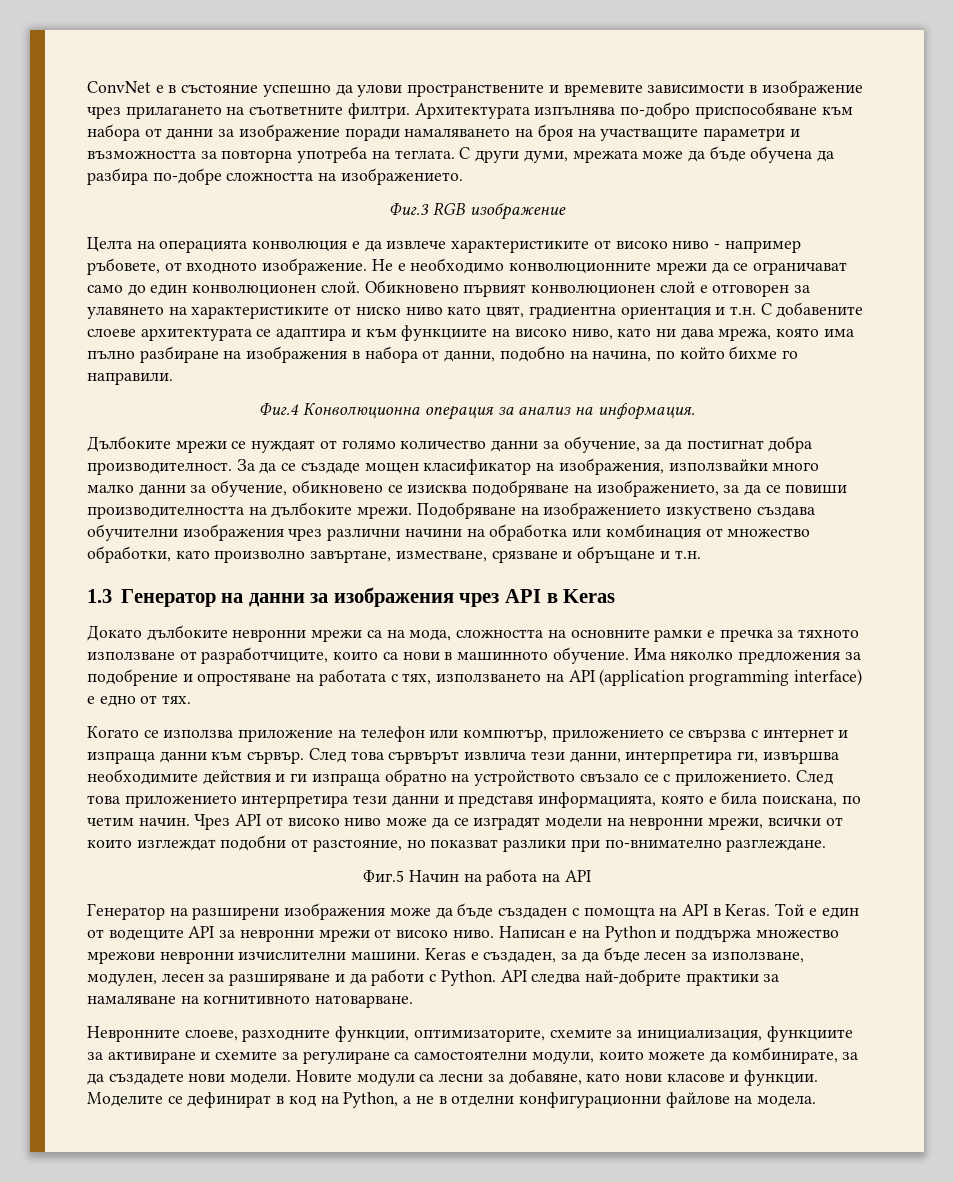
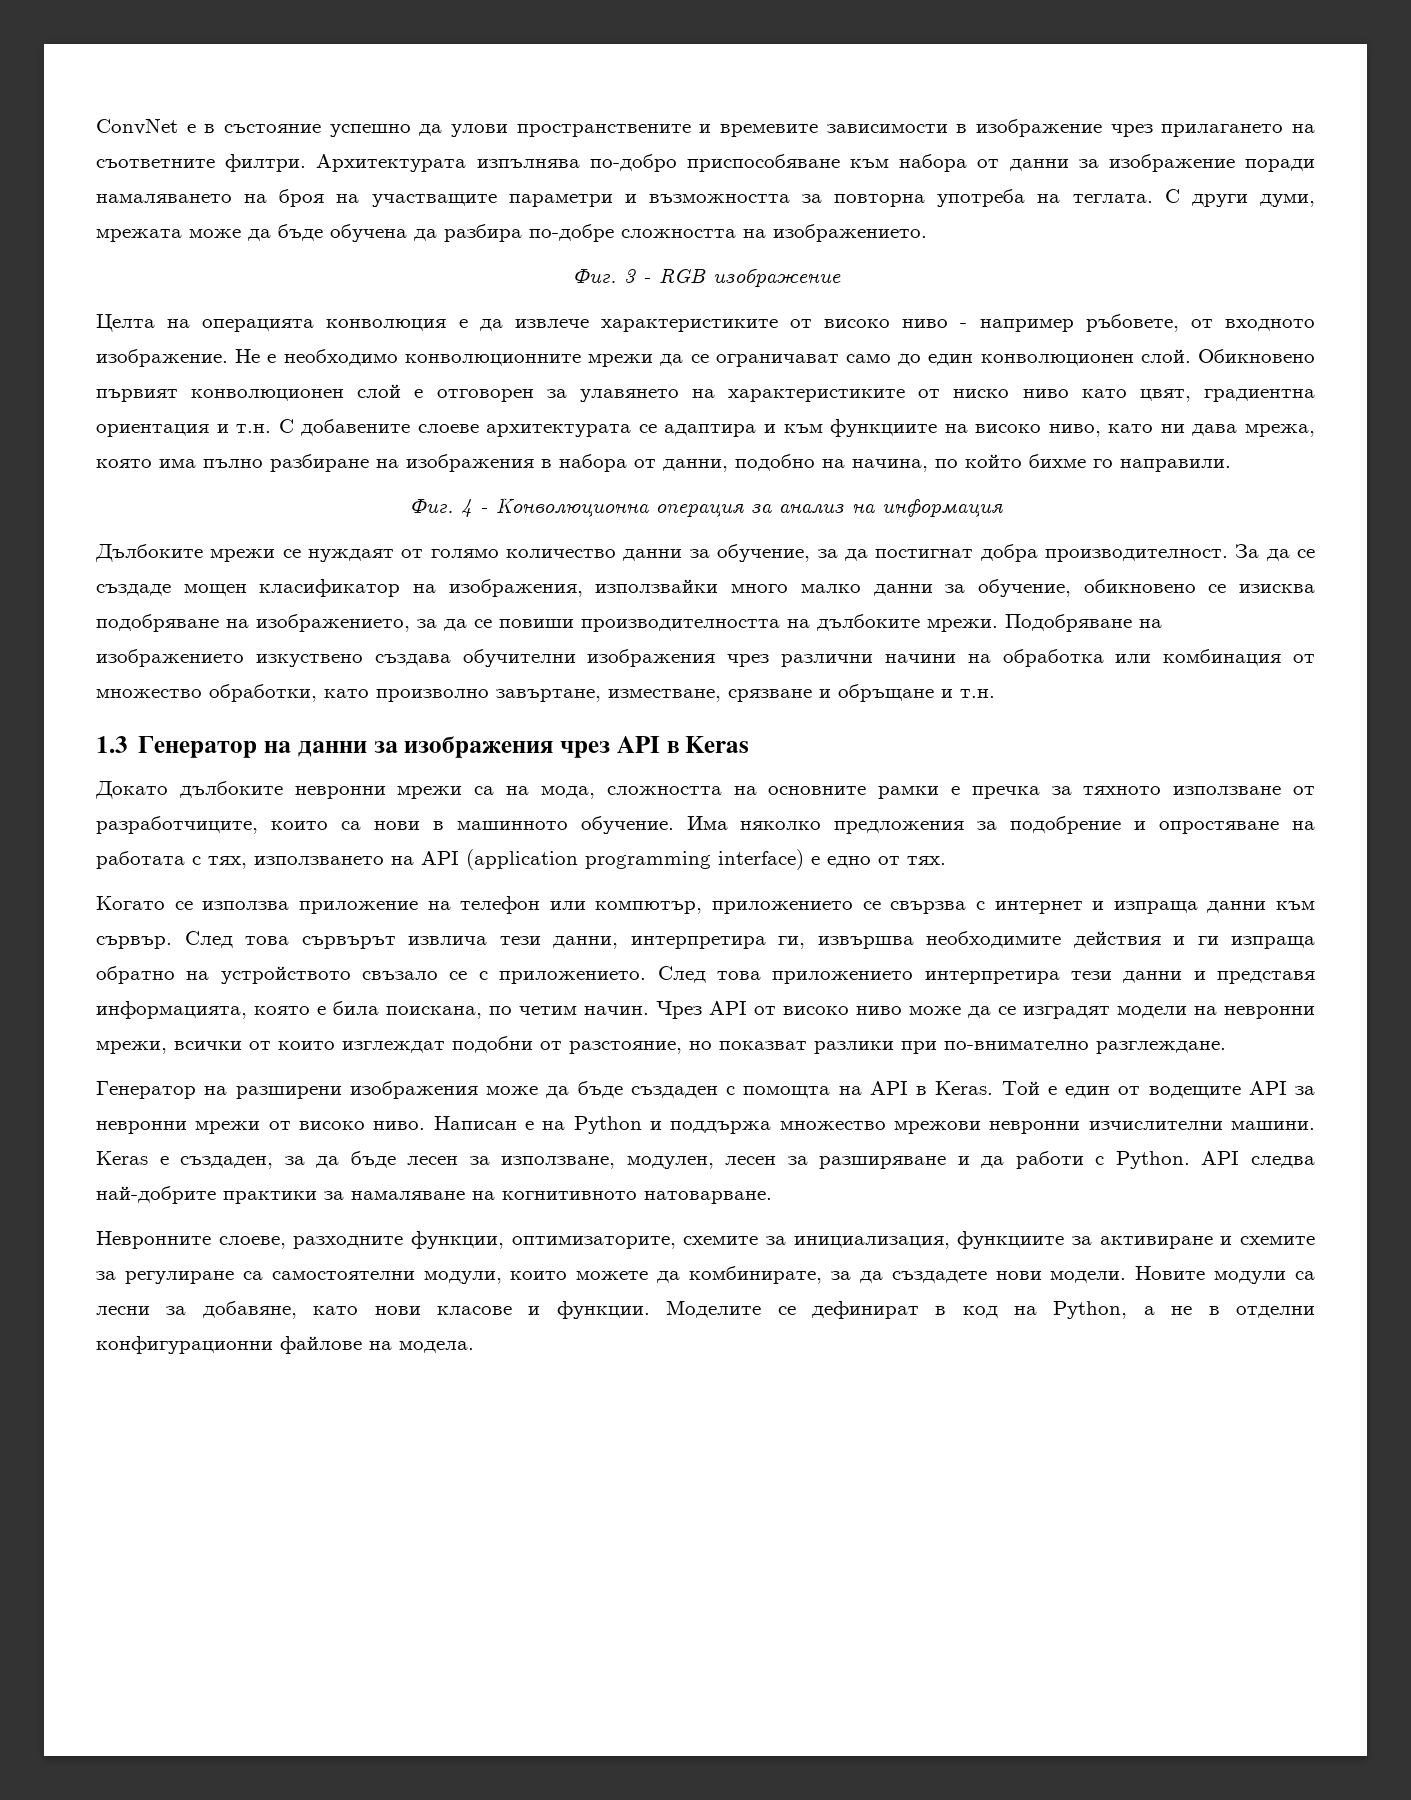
- Фиг.3 RGB изображение
+ Фиг. 3 - RGB изображение
- Фиг.4 Конволюционна операция за анализ на информация.
+ Фиг. 4 - Конволюционна операция за анализ на информация
- Фиг.5 Начин на работа на API

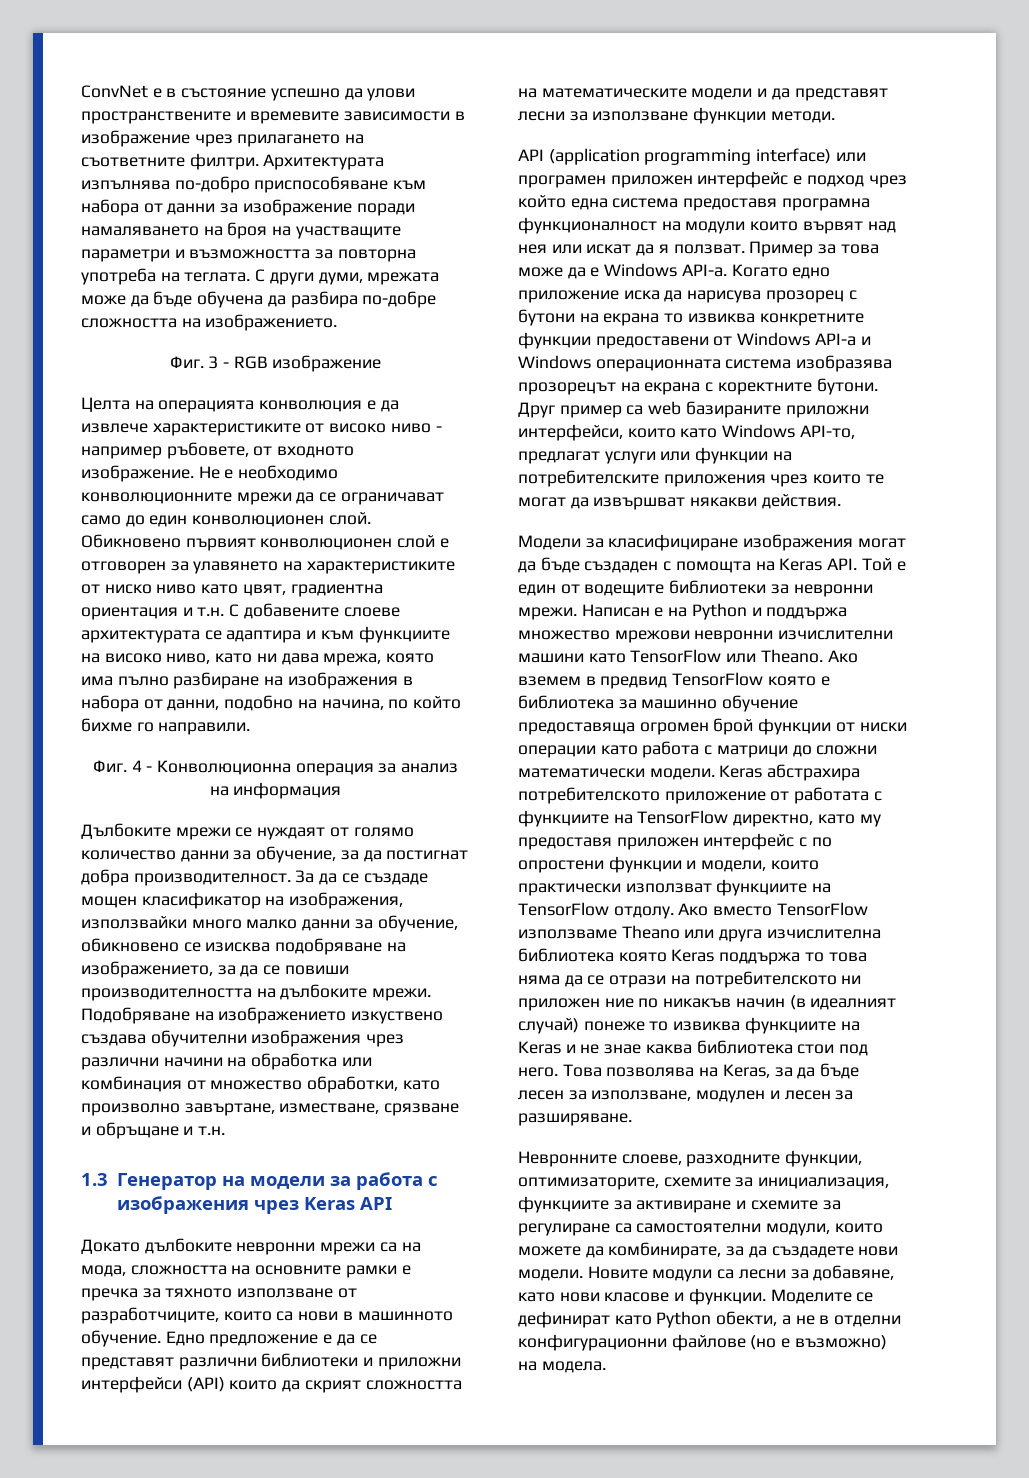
- 1.3 Генератор на данни за изображения чрез API в Keras
+ 1.3 Генератор на модели за работа с изображения чрез Keras API
- Има няколко предложения за подобрение и опростяване на работата с тях, използването на API (application programming interface) е едно от тях.
- Когато се използва приложение на телефон или компютър, приложението се свързва с интернет и изпраща данни към сървър. След това сървърът извлича тези данни, интерпретира ги, извършва необходимите действия и ги изпраща обратно на устройството свъзало се с приложението. След това приложението интерпретира тези данни и представя информацията, която е била поискана, по четим начин. Чрез API от високо ниво може да се изградят модели на невронни мрежи, всички от които изглеждат подобни от разстояние, но показват разлики при по-внимателно разглеждане.
- Генератор на разширени изображения може да бъде създаден с помощта на API в Keras. Той е един от водещите API за невронни мрежи от високо ниво.
+ Едно предложение е да се представят различни библиотеки и приложни интерфейси (API) които да скрият сложността на математическите модели и да представят лесни за използване функции методи.
+ API (application programming interface) или програмен приложен интерфейс е подход чрез който една система предоставя програмна функционалност на модули които вървят над нея или искат да я ползват. Пример за това може да е Windows API-а. Когато едно приложение иска да нарисува прозорец с бутони на екрана то извиква конкретните функции предоставени от Windows API-а и Windows операционната система изобразява прозорецът на екрана с коректните бутони. Друг пример са web базираните приложни интерфейси, които като Windows API-то, предлагат услуги или функции на потребителските приложения чрез които те могат да извършват някакви действия.
+ Модели за класифициране изображения могат да бъде създаден с помощта на Keras API. Той е един от водещите библиотеки за невронни мрежи.
- Написан е на Python и поддържа множество мрежови невронни изчислителни машини. Keras е създаден, за да бъде лесен за използване, модулен, лесен за разширяване и да работи с Python. API следва най-добрите практики за намаляване на когнитивното натоварване.
+ Написан е на Python и поддържа множество мрежови невронни изчислителни машини като TensorFlow или Theano. Ако вземем в предвид TensorFlow която е библиотека за машинно обучение предоставяща огромен брой функции от ниски операции като работа с матрици до сложни математически модели. Keras абстрахира потребителското приложение от работата с функциите на TensorFlow директно, като му предоставя приложен интерфейс с по опростени функции и модели, които практически използват функциите на TensorFlow отдолу. Ако вместо TensorFlow използваме Theano или друга изчислителна библиотека която Keras поддържа то това няма да се отрази на потребителското ни приложен ние по никакъв начин (в идеалният случай) понеже то извиква функциите на Keras и не знае каква библиотека стои под него. Това позволява на Keras, за да бъде лесен за използване, модулен и лесен за разширяване.
- Моделите се дефинират в код на Python, а не в отделни конфигурационни файлове на модела.
+ Моделите се дефинират като Python обекти, а не в отделни конфигурационни файлове (но е възможно) на модела.

